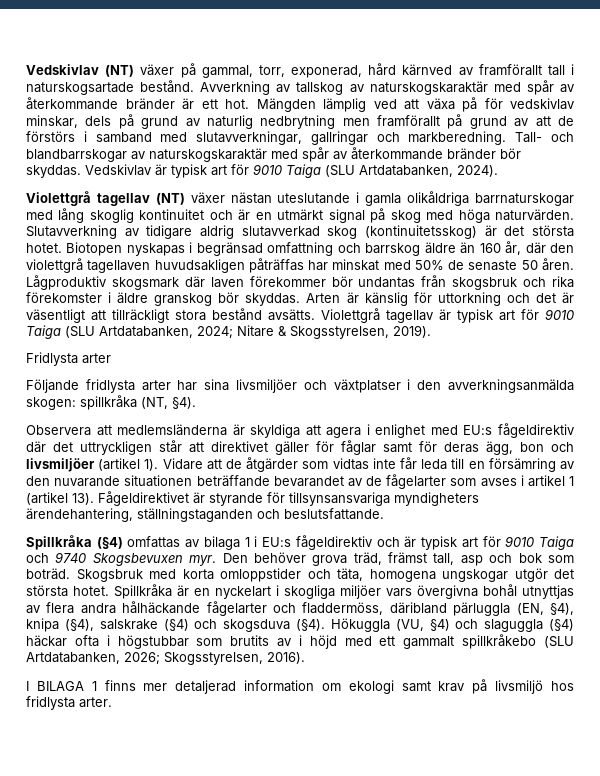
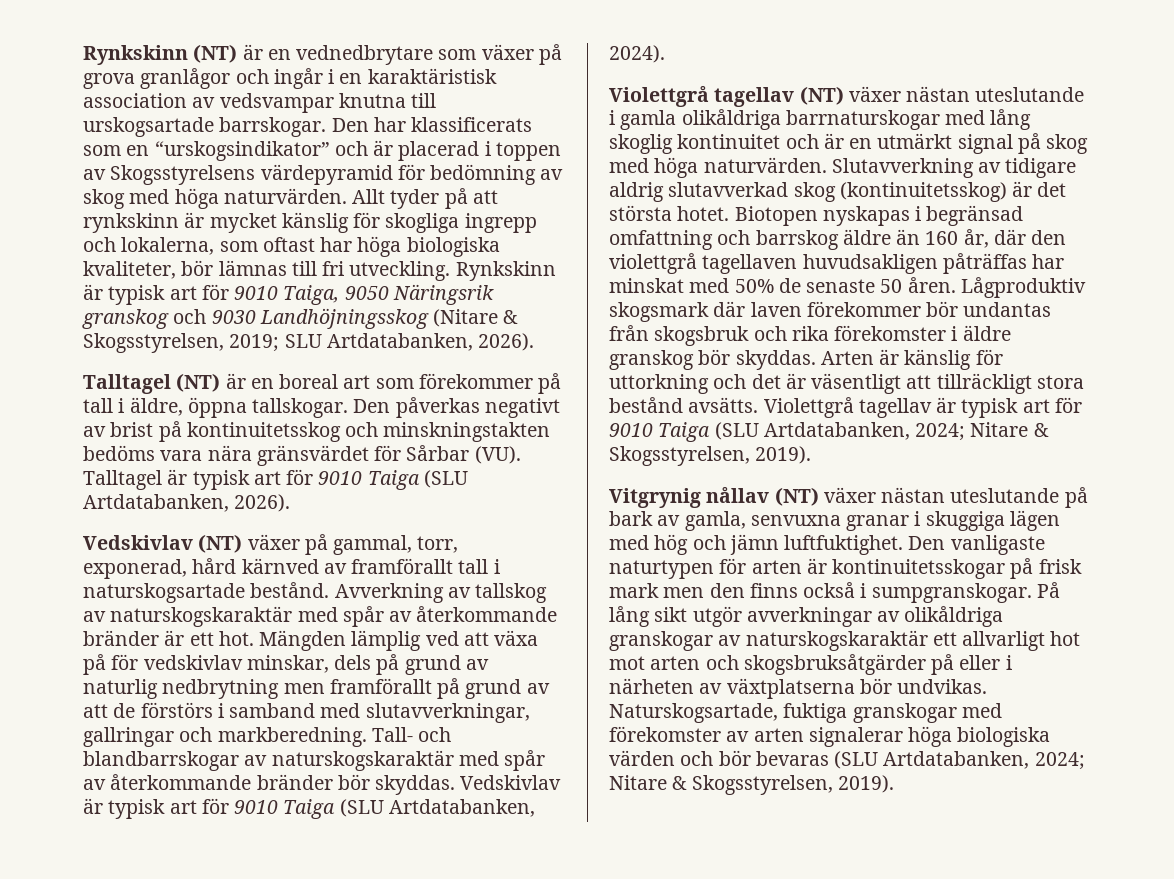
+ Rynkskinn (NT) är en vednedbrytare som växer på grova granlågor och ingår i en karaktäristisk association av vedsvampar knutna till urskogsartade barrskogar. Den har klassificerats som en “urskogsindikator” och är placerad i toppen av Skogsstyrelsens värdepyramid för bedömning av skog med höga naturvärden. Allt tyder på att rynkskinn är mycket känslig för skogliga ingrepp och lokalerna, som oftast har höga biologiska kvaliteter, bör lämnas till fri utveckling. Rynkskinn är typisk art för 9010 Taiga, 9050 Näringsrik granskog och 9030 Landhöjningsskog (Nitare & Skogsstyrelsen, 2019; SLU Artdatabanken, 2026).
+ Talltagel (NT) är en boreal art som förekommer på tall i äldre, öppna tallskogar. Den påverkas negativt av brist på kontinuitetsskog och minskningstakten bedöms vara nära gränsvärdet för Sårbar (VU). Talltagel är typisk art för 9010 Taiga (SLU Artdatabanken, 2026).
- Fridlysta arter
- Följande fridlysta arter har sina livsmiljöer och växtplatser i den avverkningsanmälda skogen: spillkråka (NT, §4).
- Observera att medlemsländerna är skyldiga att agera i enlighet med EU:s fågeldirektiv där det uttryckligen står att direktivet gäller för fåglar samt för deras ägg, bon och livsmiljöer (artikel 1). Vidare att de åtgärder som vidtas inte får leda till en försämring av den nuvarande situationen beträffande bevarandet av de fågelarter som avses i artikel 1 (artikel 13). Fågeldirektivet är styrande för tillsynsansvariga myndigheters ärendehantering, ställningstaganden och beslutsfattande.
- Spillkråka (§4) omfattas av bilaga 1 i EU:s fågeldirektiv och är typisk art för 9010 Taiga och 9740 Skogsbevuxen myr. Den behöver grova träd, främst tall, asp och bok som boträd. Skogsbruk med korta omloppstider och täta, homogena ungskogar utgör det största hotet. Spillkråka är en nyckelart i skogliga miljöer vars övergivna bohål utnyttjas av flera andra hålhäckande fågelarter och fladdermöss, däribland pärluggla (EN, §4), knipa (§4), salskrake (§4) och skogsduva (§4). Hökuggla (VU, §4) och slaguggla (§4) häckar ofta i högstubbar som brutits av i höjd med ett gammalt spillkråkebo (SLU Artdatabanken, 2026; Skogsstyrelsen, 2016).
- I BILAGA 1 finns mer detaljerad information om ekologi samt krav på livsmiljö hos fridlysta arter.
+ Vitgrynig nållav (NT) växer nästan uteslutande på bark av gamla, senvuxna granar i skuggiga lägen med hög och jämn luftfuktighet. Den vanligaste naturtypen för arten är kontinuitetsskogar på frisk mark men den finns också i sumpgranskogar. På lång sikt utgör avverkningar av olikåldriga granskogar av naturskogskaraktär ett allvarligt hot mot arten och skogsbruksåtgärder på eller i närheten av växtplatserna bör undvikas. Naturskogsartade, fuktiga granskogar med förekomster av arten signalerar höga biologiska värden och bör bevaras (SLU Artdatabanken, 2024; Nitare & Skogsstyrelsen, 2019).

